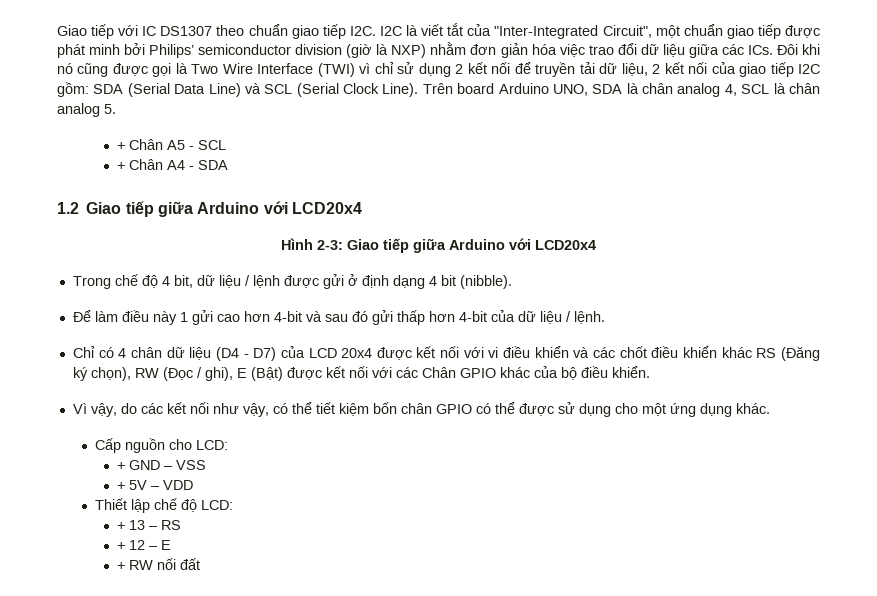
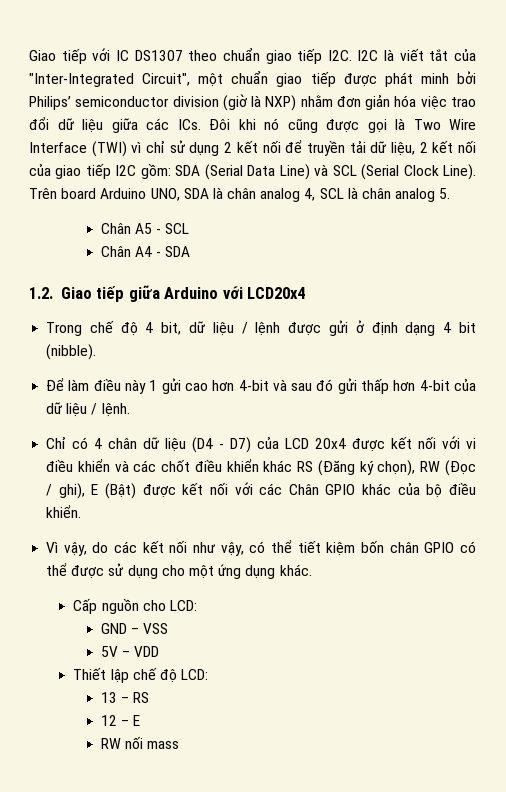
- + Chân A5 - SCL
+ Chân A5 - SCL
- + Chân A4 - SDA
+ Chân A4 - SDA
- 1.2 Giao tiếp giữa Arduino với LCD20x4
- Hình 2-3: Giao tiếp giữa Arduino với LCD20x4
+ 1.2. Giao tiếp giữa Arduino với LCD20x4
- + GND – VSS
+ GND – VSS
- + 5V – VDD
+ 5V – VDD
- + 13 – RS
+ 13 – RS
- + 12 – E
+ 12 – E
- + RW nối đất
+ RW nối mass

